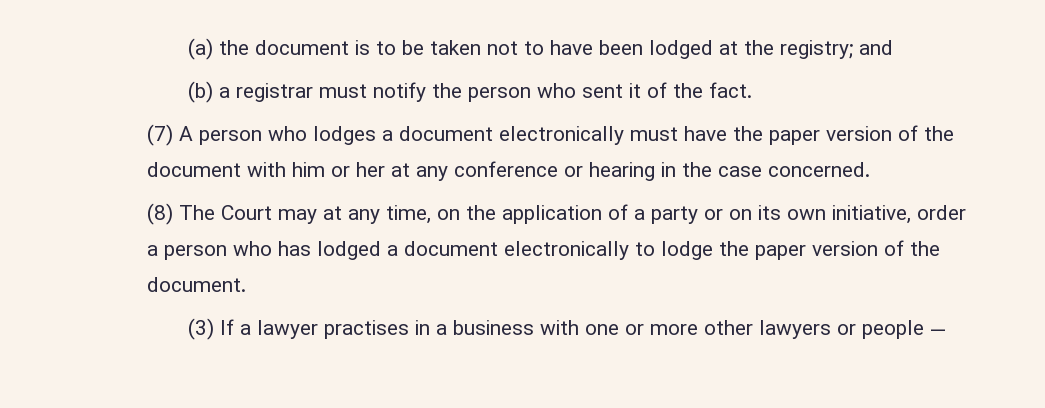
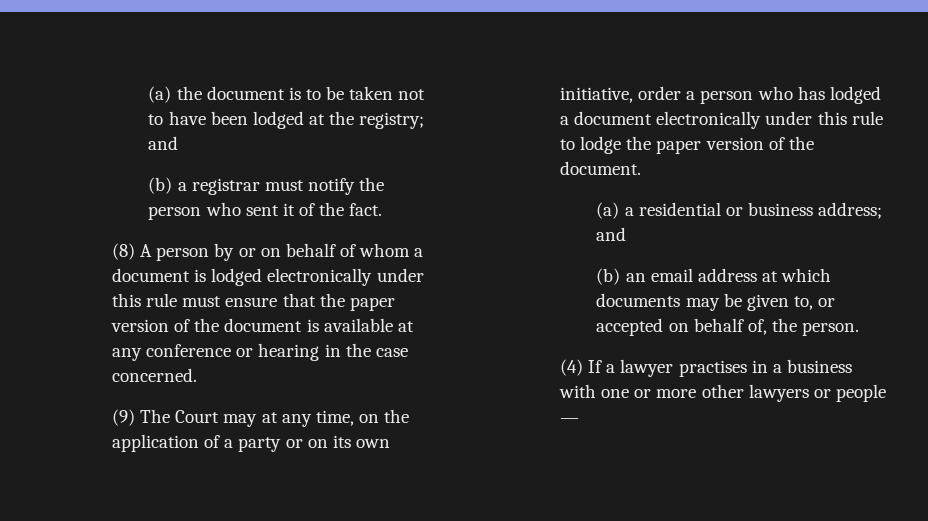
- (7) A person who lodges a document electronically must have the paper version of the document with him or her at any conference or hearing in the case concerned.
+ (8) A person by or on behalf of whom a document is lodged electronically under this rule must ensure that the paper version of the document is available at any conference or hearing in the case concerned.
- (8) The Court may at any time, on the application of a party or on its own initiative, order a person who has lodged a document electronically to lodge the paper version of the document.
+ (9) The Court may at any time, on the application of a party or on its own initiative, order a person who has lodged a document electronically under this rule to lodge the paper version of the document.
- (3) If a lawyer practises in a business with one or more other lawyers or people —
+ (a) a residential or business address; and
+ (b) an email address at which documents may be given to, or accepted on behalf of, the person.
+ (4) If a lawyer practises in a business with one or more other lawyers or people —

